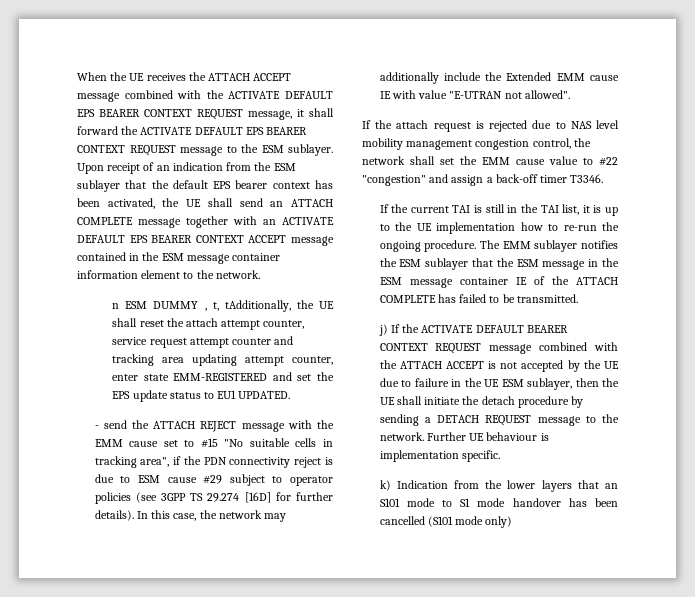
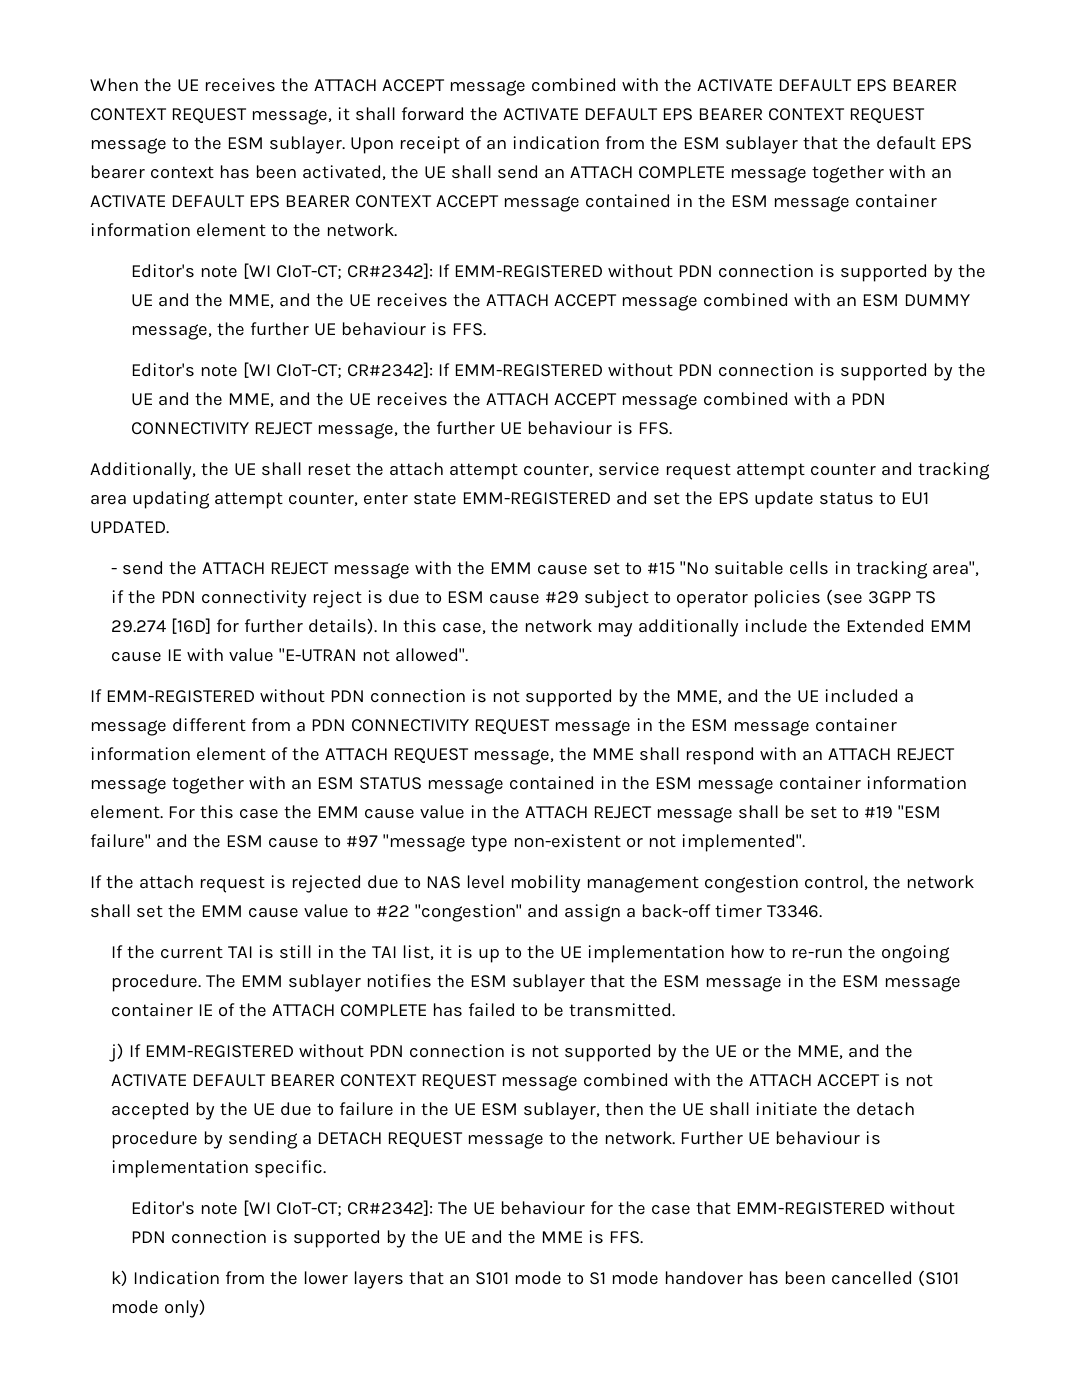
- n ESM DUMMY , t, tAdditionally, the UE shall reset the attach attempt counter, service request attempt counter and tracking area updating attempt counter, enter state EMM-REGISTERED and set the EPS update status to EU1 UPDATED.
+ Editor's note [WI CIoT-CT; CR#2342]: If EMM-REGISTERED without PDN connection is supported by the UE and the MME, and the UE receives the ATTACH ACCEPT message combined with an ESM DUMMY message, the further UE behaviour is FFS.
+ Editor's note [WI CIoT-CT; CR#2342]: If EMM-REGISTERED without PDN connection is supported by the UE and the MME, and the UE receives the ATTACH ACCEPT message combined with a PDN CONNECTIVITY REJECT message, the further UE behaviour is FFS.
+ Additionally, the UE shall reset the attach attempt counter, service request attempt counter and tracking area updating attempt counter, enter state EMM-REGISTERED and set the EPS update status to EU1 UPDATED.
+ If EMM-REGISTERED without PDN connection is not supported by the MME, and the UE included a message different from a PDN CONNECTIVITY REQUEST message in the ESM message container information element of the ATTACH REQUEST message, the MME shall respond with an ATTACH REJECT message together with an ESM STATUS message contained in the ESM message container information element. For this case the EMM cause value in the ATTACH REJECT message shall be set to #19 "ESM failure" and the ESM cause to #97 "message type non-existent or not implemented".
- j) If the ACTIVATE DEFAULT BEARER CONTEXT REQUEST message combined with the ATTACH ACCEPT is not accepted by the UE due to failure in the UE ESM sublayer, then the UE shall initiate the detach procedure by sending a DETACH REQUEST message to the network.
+ j) If EMM-REGISTERED without PDN connection is not supported by the UE or the MME, and the ACTIVATE DEFAULT BEARER CONTEXT REQUEST message combined with the ATTACH ACCEPT is not accepted by the UE due to failure in the UE ESM sublayer, then the UE shall initiate the detach procedure by sending a DETACH REQUEST message to the network.
+ Editor's note [WI CIoT-CT; CR#2342]: The UE behaviour for the case that EMM-REGISTERED without PDN connection is supported by the UE and the MME is FFS.

